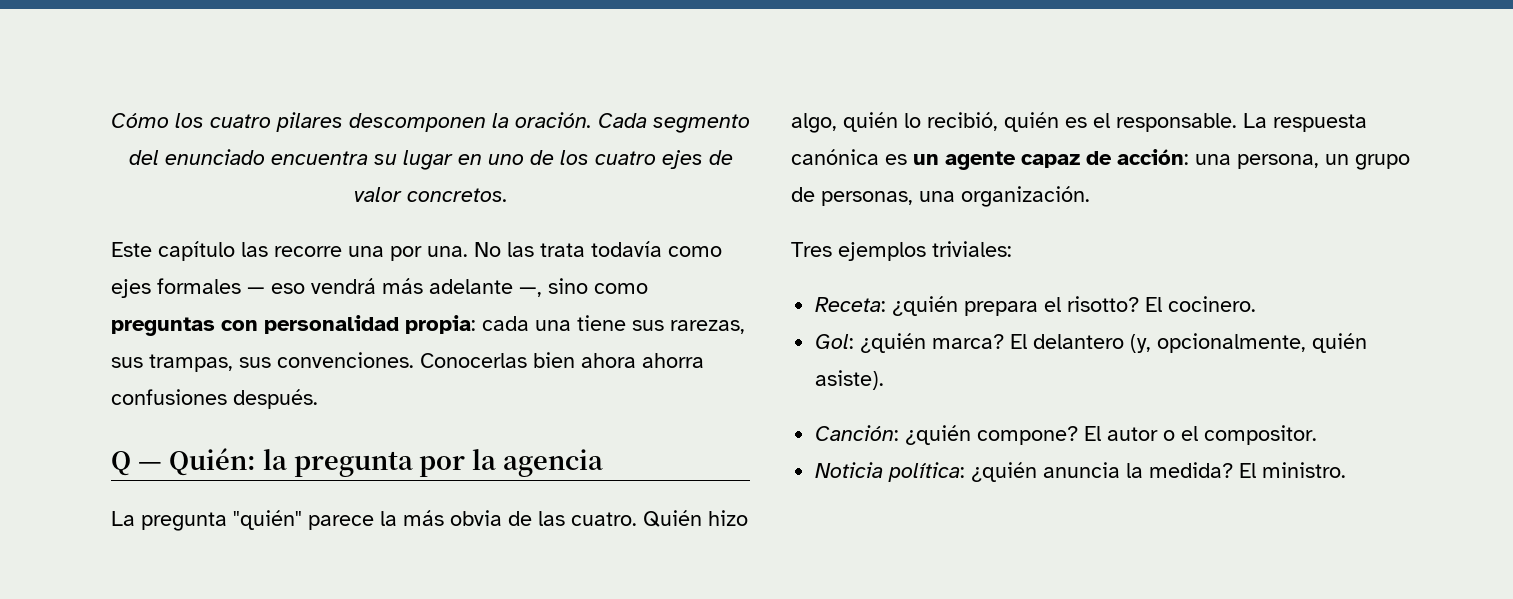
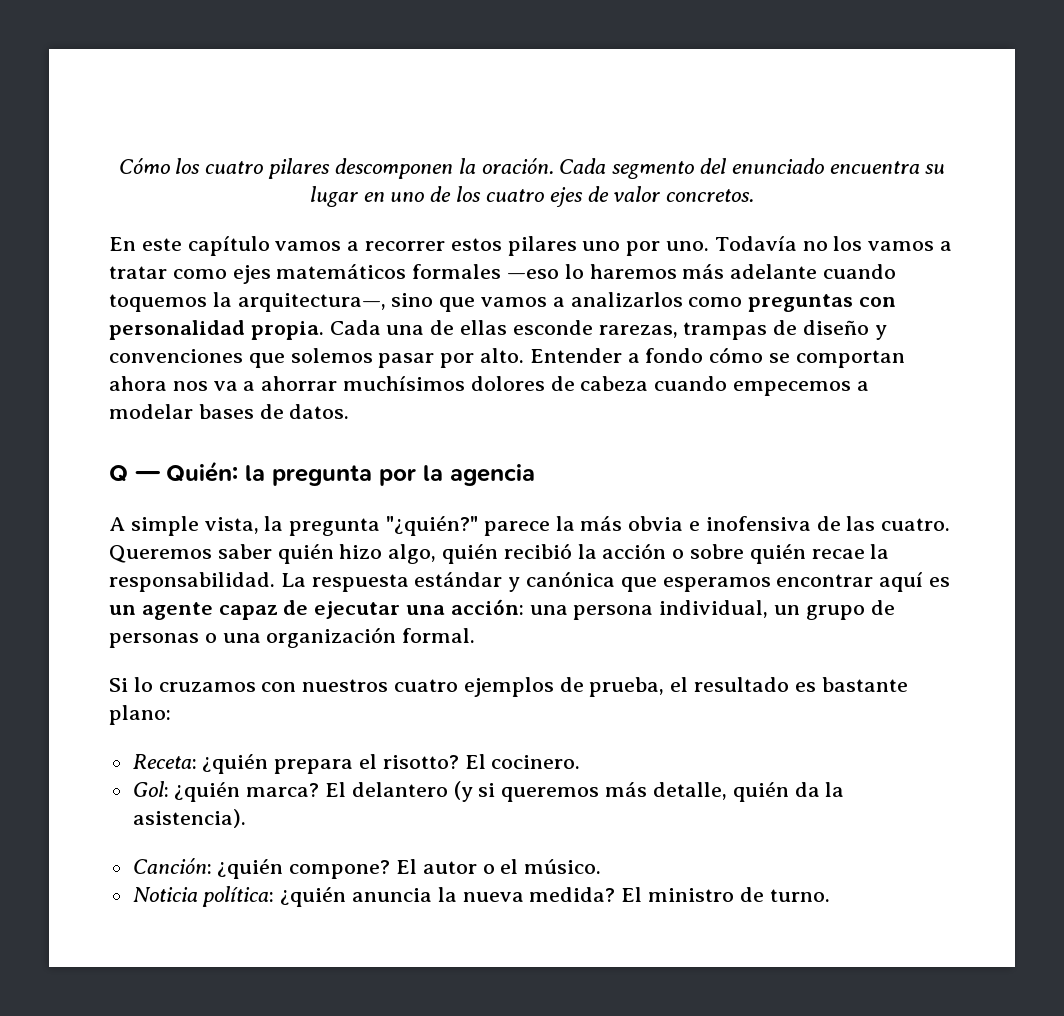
- Este capítulo las recorre una por una. No las trata todavía como ejes formales — eso vendrá más adelante —, sino como preguntas con personalidad propia: cada una tiene sus rarezas, sus trampas, sus convenciones. Conocerlas bien ahora ahorra confusiones después.
+ En este capítulo vamos a recorrer estos pilares uno por uno. Todavía no los vamos a tratar como ejes matemáticos formales —eso lo haremos más adelante cuando toquemos la arquitectura—, sino que vamos a analizarlos como preguntas con personalidad propia. Cada una de ellas esconde rarezas, trampas de diseño y convenciones que solemos pasar por alto. Entender a fondo cómo se comportan ahora nos va a ahorrar muchísimos dolores de cabeza cuando empecemos a modelar bases de datos.
- La pregunta "quién" parece la más obvia de las cuatro.
+ A simple vista, la pregunta "¿quién?" parece la más obvia e inofensiva de las cuatro.
- Quién hizo algo, quién lo recibió, quién es el responsable. La respuesta canónica es un agente capaz de acción: una persona, un grupo de personas, una organización.
- Tres ejemplos triviales:
+ Queremos saber quién hizo algo, quién recibió la acción o sobre quién recae la responsabilidad. La respuesta estándar y canónica que esperamos encontrar aquí es un agente capaz de ejecutar una acción: una persona individual, un grupo de personas o una organización formal.
+ Si lo cruzamos con nuestros cuatro ejemplos de prueba, el resultado es bastante plano:
- El delantero (y, opcionalmente, quién asiste).
+ El delantero (y si queremos más detalle, quién da la asistencia).
- El autor o el compositor.
+ El autor o el músico.
- Noticia política: ¿quién anuncia la medida?
+ Noticia política: ¿quién anuncia la nueva medida?
- El ministro.
+ El ministro de turno.

